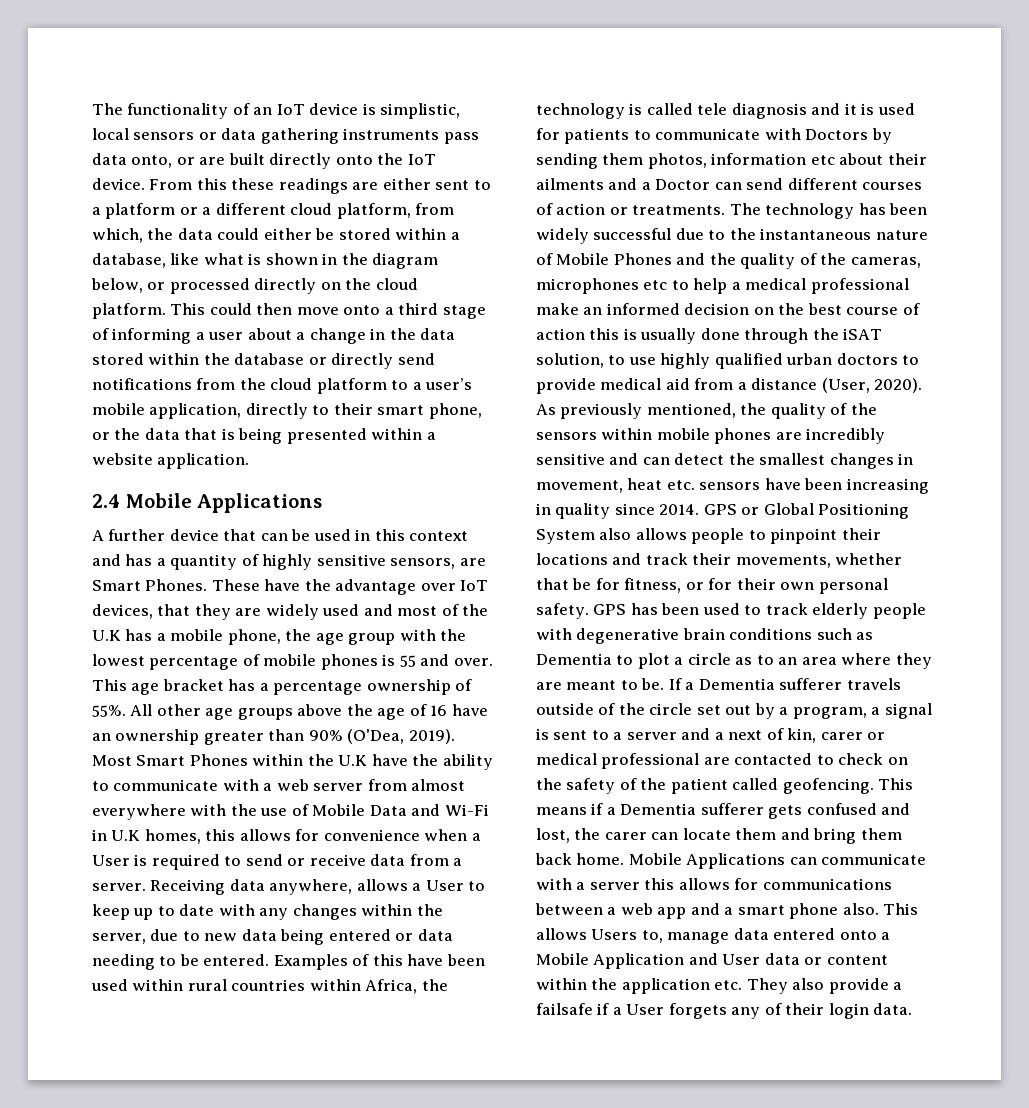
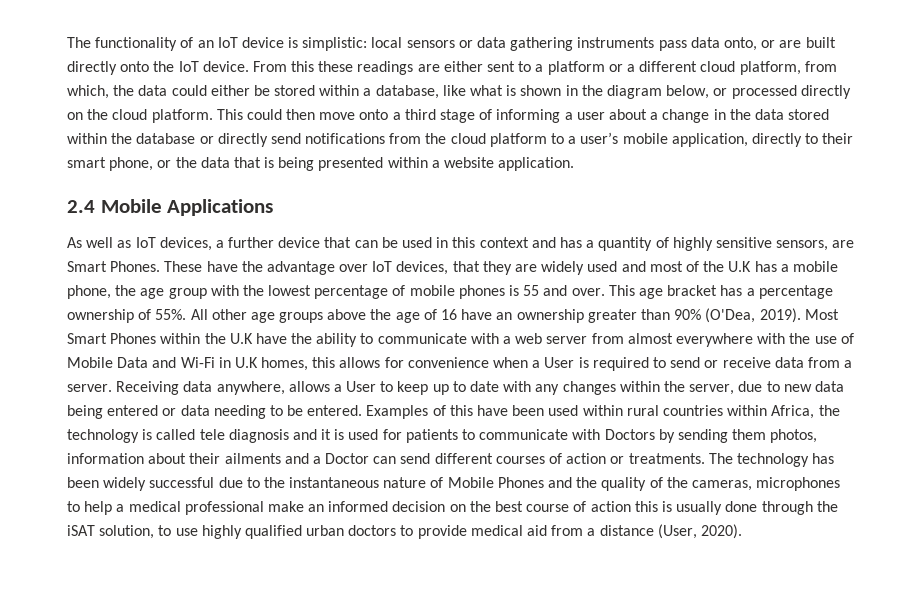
- The functionality of an IoT device is simplistic, local sensors or data gathering instruments pass data onto, or are built directly onto the IoT device.
+ The functionality of an IoT device is simplistic: local sensors or data gathering instruments pass data onto, or are built directly onto the IoT device.
- A further device that can be used in this context and has a quantity of highly sensitive sensors, are Smart Phones.
+ As well as IoT devices, a further device that can be used in this context and has a quantity of highly sensitive sensors, are Smart Phones.
- Examples of this have been used within rural countries within Africa, the technology is called tele diagnosis and it is used for patients to communicate with Doctors by sending them photos, information etc about their ailments and a Doctor can send different courses of action or treatments.
+ Examples of this have been used within rural countries within Africa, the technology is called tele diagnosis and it is used for patients to communicate with Doctors by sending them photos, information about their ailments and a Doctor can send different courses of action or treatments.
- The technology has been widely successful due to the instantaneous nature of Mobile Phones and the quality of the cameras, microphones etc to help a medical professional make an informed decision on the best course of action this is usually done through the iSAT solution, to use highly qualified urban doctors to provide medical aid from a distance (User, 2020). As previously mentioned, the quality of the sensors within mobile phones are incredibly sensitive and can detect the smallest changes in movement, heat etc. sensors have been increasing in quality since 2014. GPS or Global Positioning System also allows people to pinpoint their locations and track their movements, whether that be for fitness, or for their own personal safety. GPS has been used to track elderly people with degenerative brain conditions such as Dementia to plot a circle as to an area where they are meant to be. If a Dementia sufferer travels outside of the circle set out by a program, a signal is sent to a server and a next of kin, carer or medical professional are contacted to check on the safety of the patient called geofencing. This means if a Dementia sufferer gets confused and lost, the carer can locate them and bring them back home. Mobile Applications can communicate with a server this allows for communications between a web app and a smart phone also. This allows Users to, manage data entered onto a Mobile Application and User data or content within the application etc. They also provide a failsafe if a User forgets any of their login data.
+ The technology has been widely successful due to the instantaneous nature of Mobile Phones and the quality of the cameras, microphones to help a medical professional make an informed decision on the best course of action this is usually done through the iSAT solution, to use highly qualified urban doctors to provide medical aid from a distance (User, 2020).

